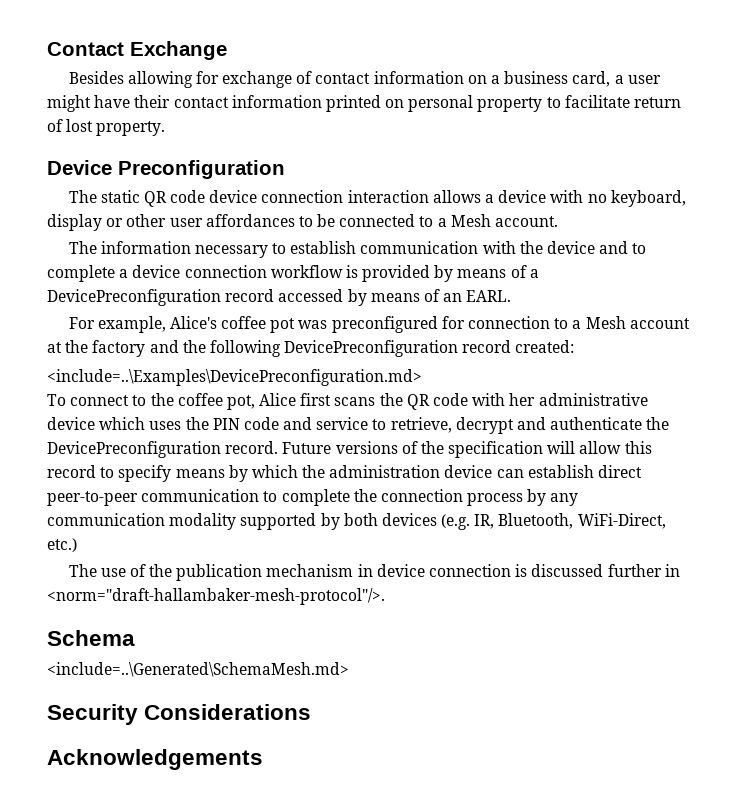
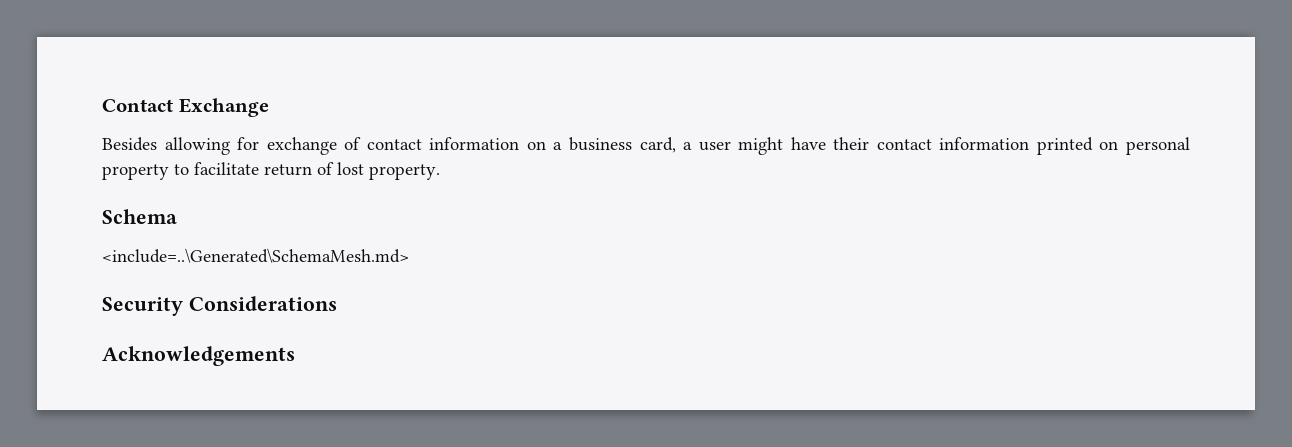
- Device Preconfiguration
- The static QR code device connection interaction allows a device with no keyboard, display or other user affordances to be connected to a Mesh account.
- The information necessary to establish communication with the device and to complete a device connection workflow is provided by means of a DevicePreconfiguration record accessed by means of an EARL.
- For example, Alice's coffee pot was preconfigured for connection to a Mesh account at the factory and the following DevicePreconfiguration record created:
- <include=..\Examples\DevicePreconfiguration.md>
- To connect to the coffee pot, Alice first scans the QR code with her administrative device which uses the PIN code and service to retrieve, decrypt and authenticate the DevicePreconfiguration record. Future versions of the specification will allow this record to specify means by which the administration device can establish direct peer-to-peer communication to complete the connection process by any communication modality supported by both devices (e.g. IR, Bluetooth, WiFi-Direct, etc.)
- The use of the publication mechanism in device connection is discussed further in <norm="draft-hallambaker-mesh-protocol"/>.

